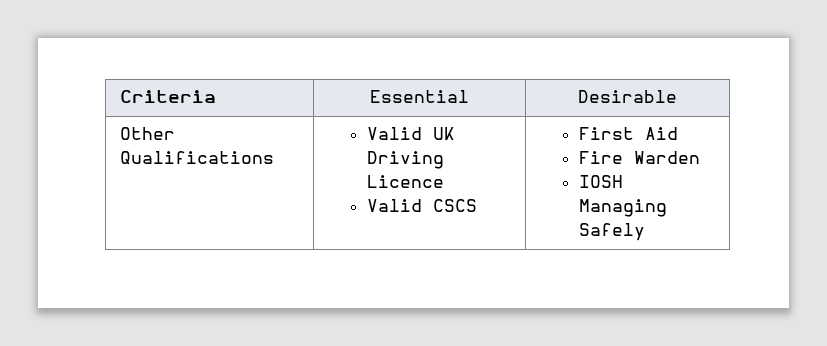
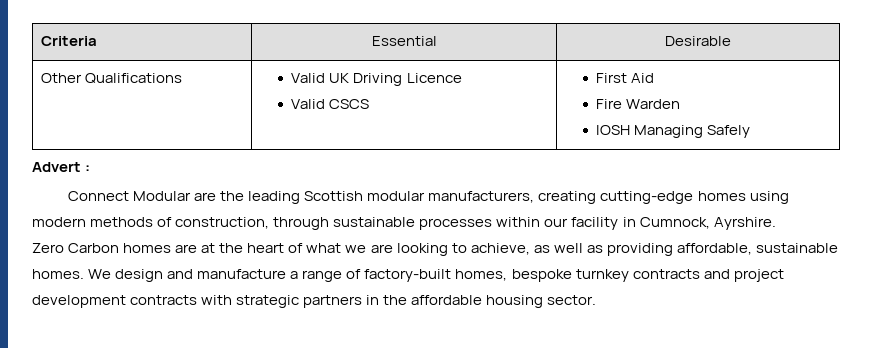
+ Advert :
+ Connect Modular are the leading Scottish modular manufacturers, creating cutting-edge homes using modern methods of construction, through sustainable processes within our facility in Cumnock, Ayrshire.
+ Zero Carbon homes are at the heart of what we are looking to achieve, as well as providing affordable, sustainable homes. We design and manufacture a range of factory-built homes, bespoke turnkey contracts and project development contracts with strategic partners in the affordable housing sector.

